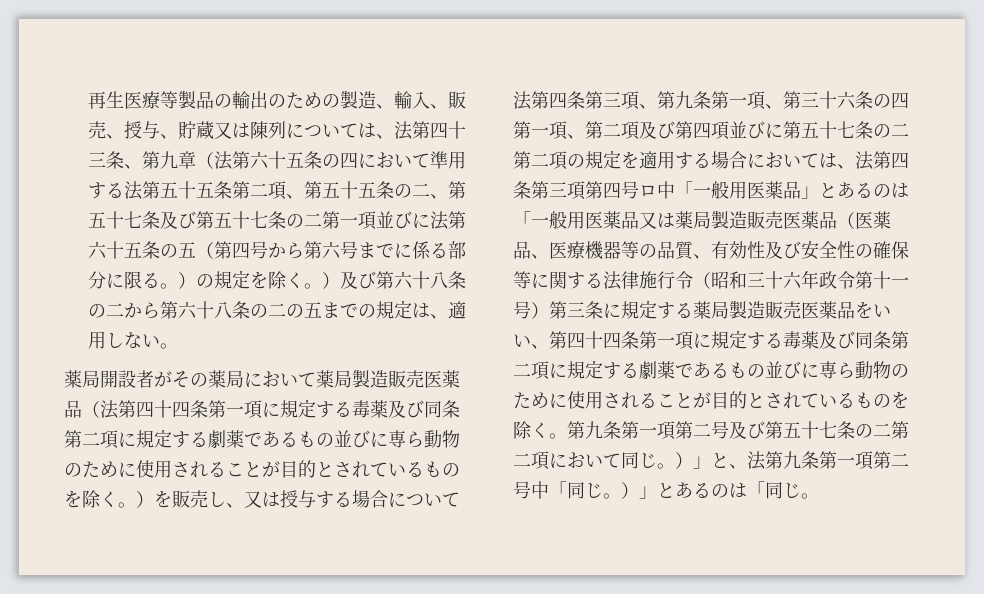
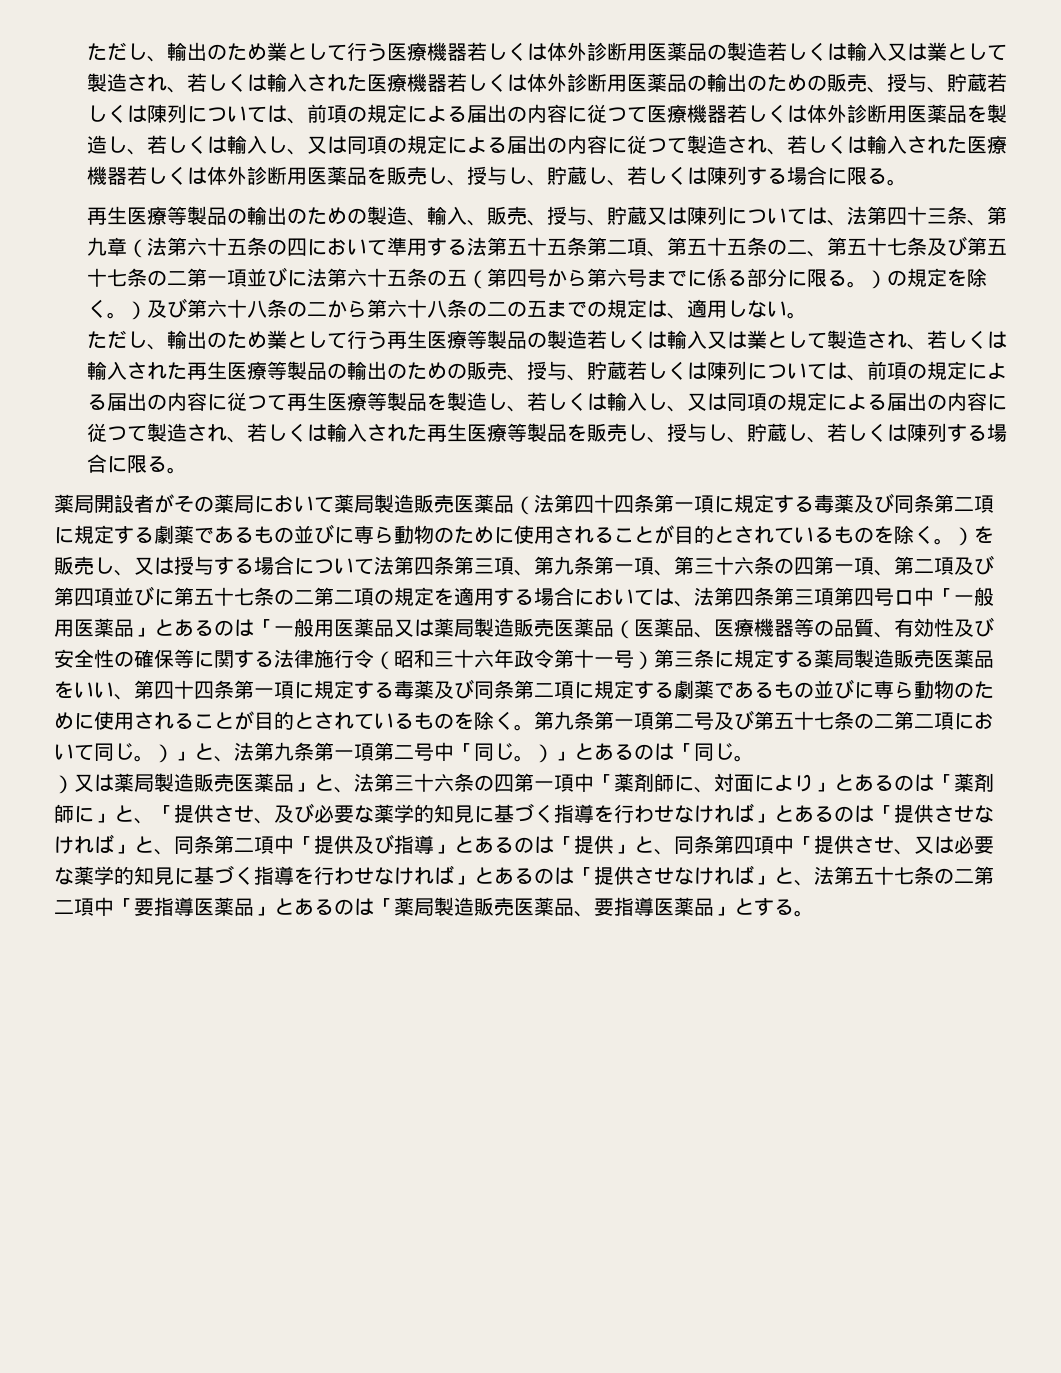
+ ただし、輸出のため業として行う医療機器若しくは体外診断用医薬品の製造若しくは輸入又は業として製造され、若しくは輸入された医療機器若しくは体外診断用医薬品の輸出のための販売、授与、貯蔵若しくは陳列については、前項の規定による届出の内容に従つて医療機器若しくは体外診断用医薬品を製造し、若しくは輸入し、又は同項の規定による届出の内容に従つて製造され、若しくは輸入された医療機器若しくは体外診断用医薬品を販売し、授与し、貯蔵し、若しくは陳列する場合に限る。
+ ただし、輸出のため業として行う再生医療等製品の製造若しくは輸入又は業として製造され、若しくは輸入された再生医療等製品の輸出のための販売、授与、貯蔵若しくは陳列については、前項の規定による届出の内容に従つて再生医療等製品を製造し、若しくは輸入し、又は同項の規定による届出の内容に従つて製造され、若しくは輸入された再生医療等製品を販売し、授与し、貯蔵し、若しくは陳列する場合に限る。
+ ）又は薬局製造販売医薬品」と、法第三十六条の四第一項中「薬剤師に、対面により」とあるのは「薬剤師に」と、「提供させ、及び必要な薬学的知見に基づく指導を行わせなければ」とあるのは「提供させなければ」と、同条第二項中「提供及び指導」とあるのは「提供」と、同条第四項中「提供させ、又は必要な薬学的知見に基づく指導を行わせなければ」とあるのは「提供させなければ」と、法第五十七条の二第二項中「要指導医薬品」とあるのは「薬局製造販売医薬品、要指導医薬品」とする。

